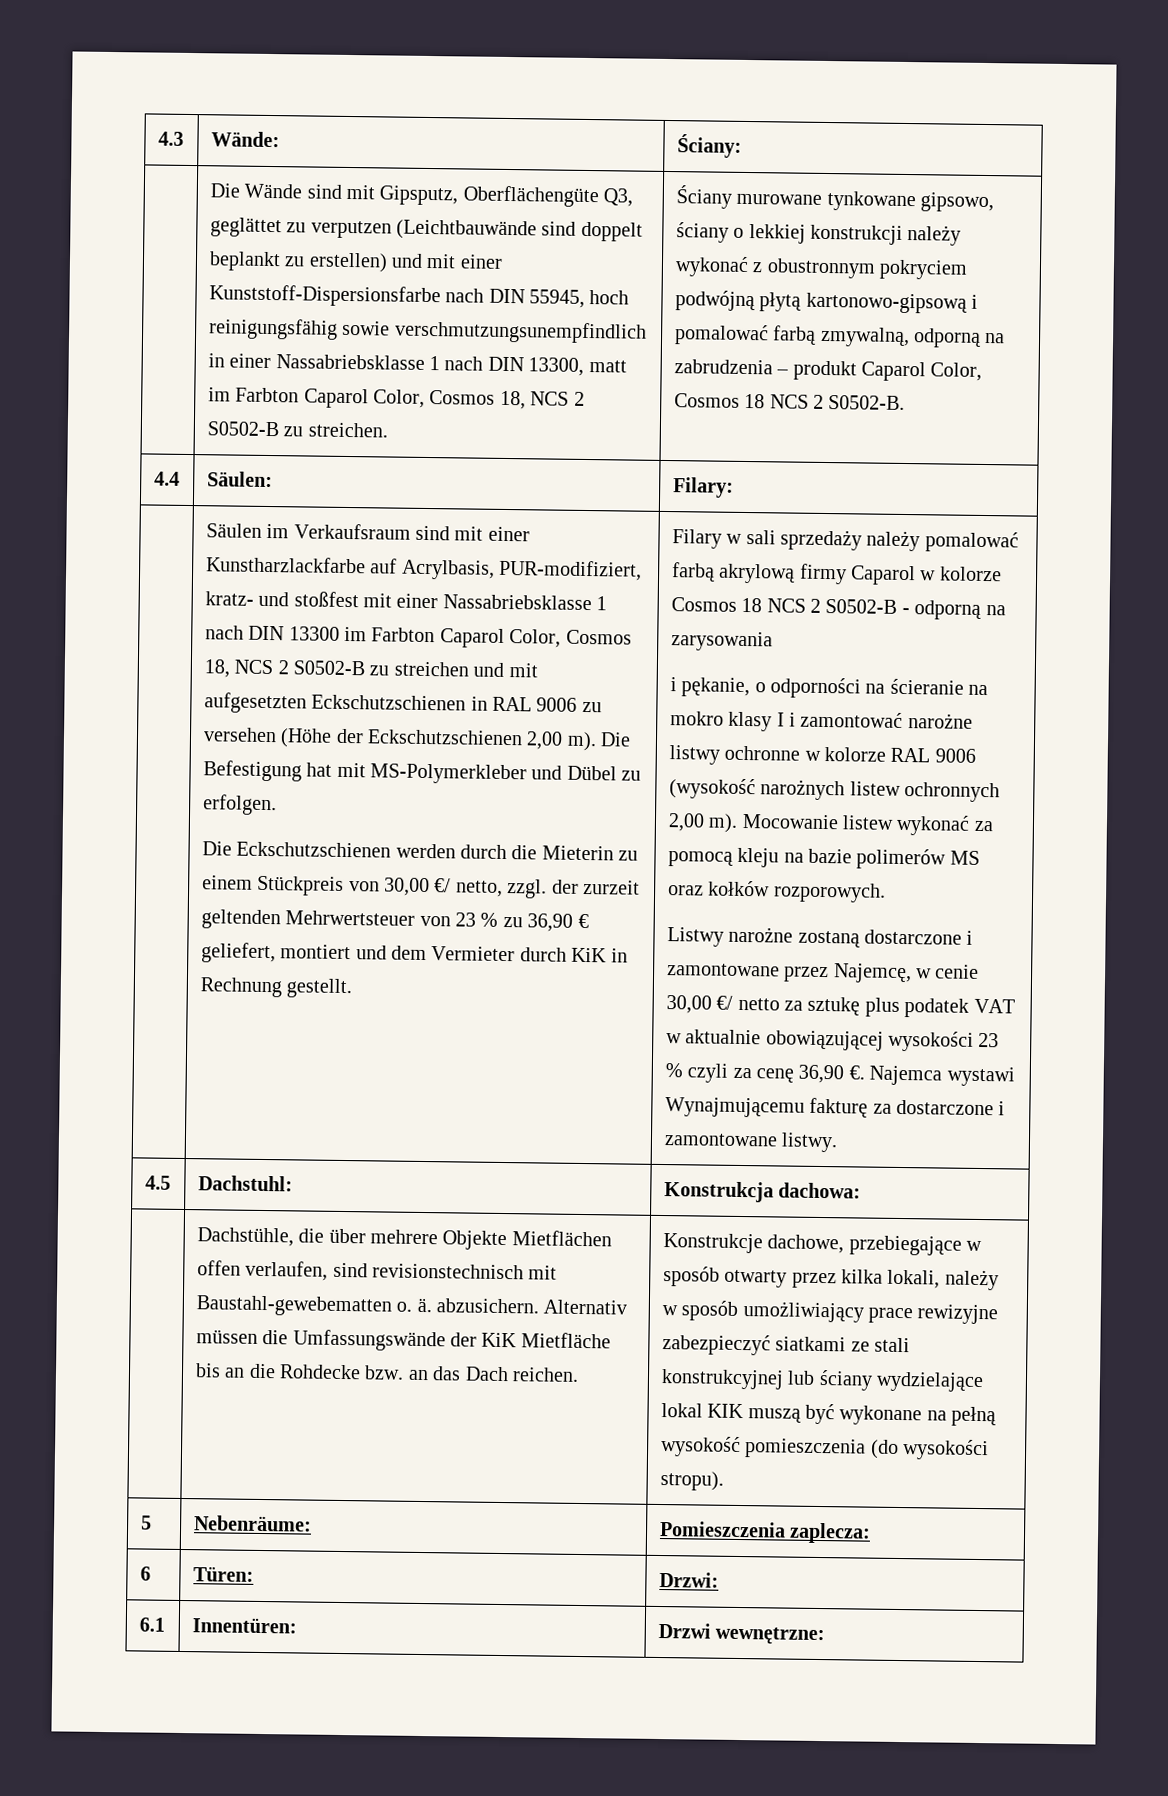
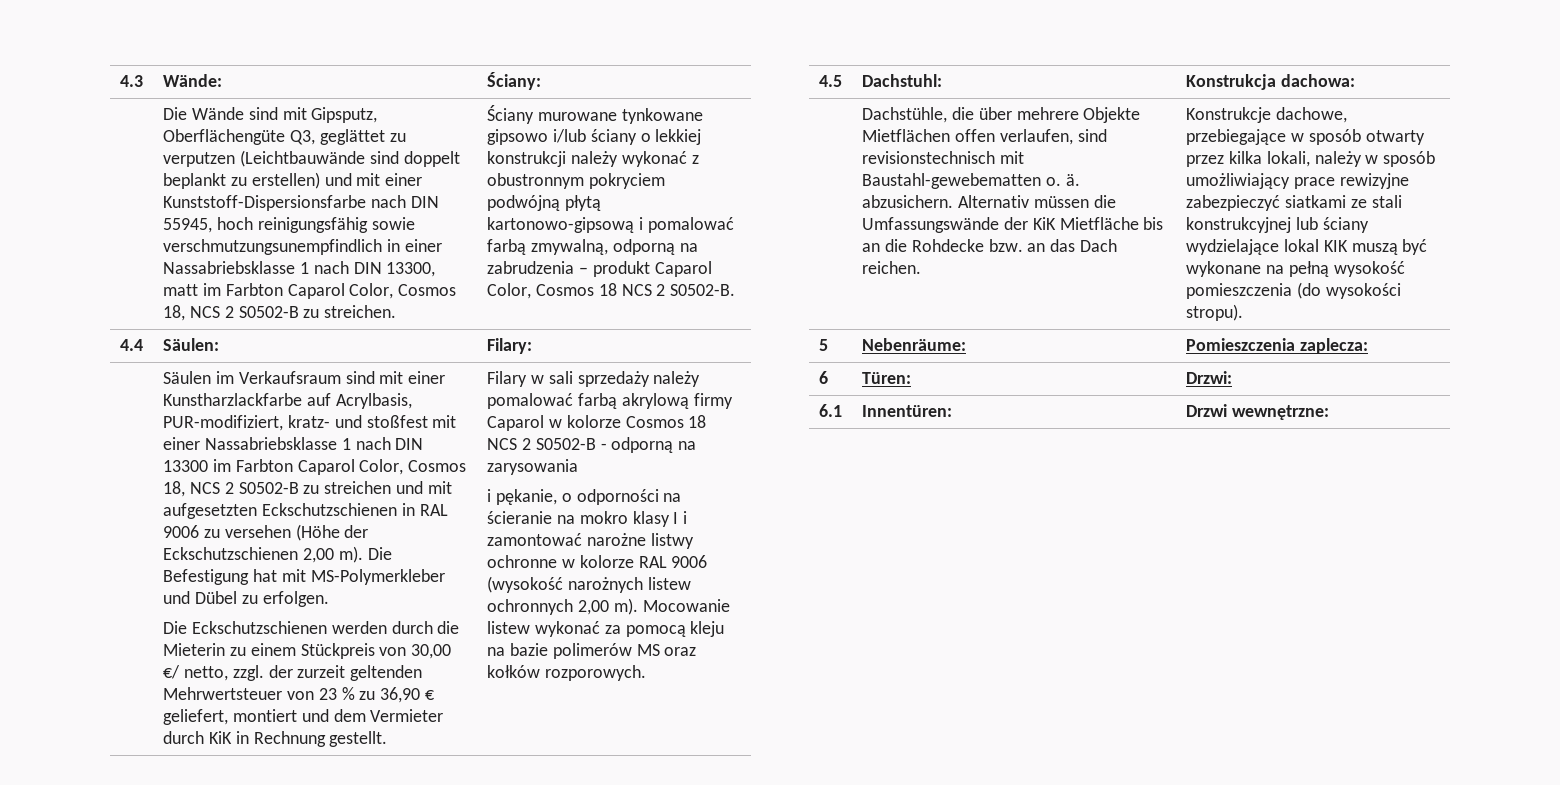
- Ściany murowane tynkowane gipsowo, ściany o lekkiej konstrukcji należy wykonać z obustronnym pokryciem podwójną płytą kartonowo-gipsową i pomalować farbą zmywalną, odporną na zabrudzenia – produkt Caparol Color, Cosmos 18 NCS 2 S0502-B.
+ Ściany murowane tynkowane gipsowo i/lub ściany o lekkiej konstrukcji należy wykonać z obustronnym pokryciem podwójną płytą kartonowo-gipsową i pomalować farbą zmywalną, odporną na zabrudzenia – produkt Caparol Color, Cosmos 18 NCS 2 S0502-B.
- Listwy narożne zostaną dostarczone i zamontowane przez Najemcę, w cenie 30,00 €/ netto za sztukę plus podatek VAT w aktualnie obowiązującej wysokości 23 % czyli za cenę 36,90 €. Najemca wystawi Wynajmującemu fakturę za dostarczone i zamontowane listwy.

